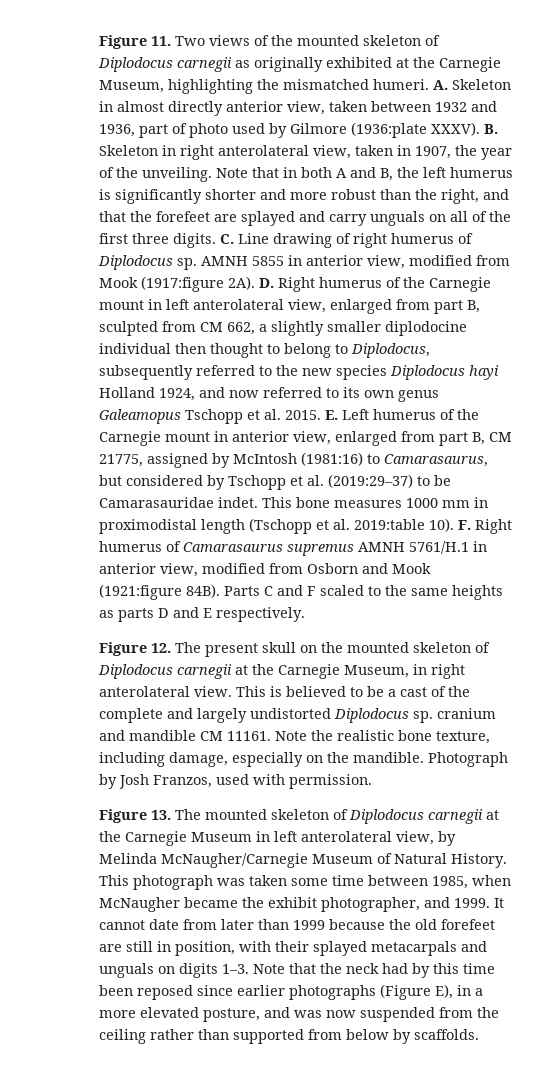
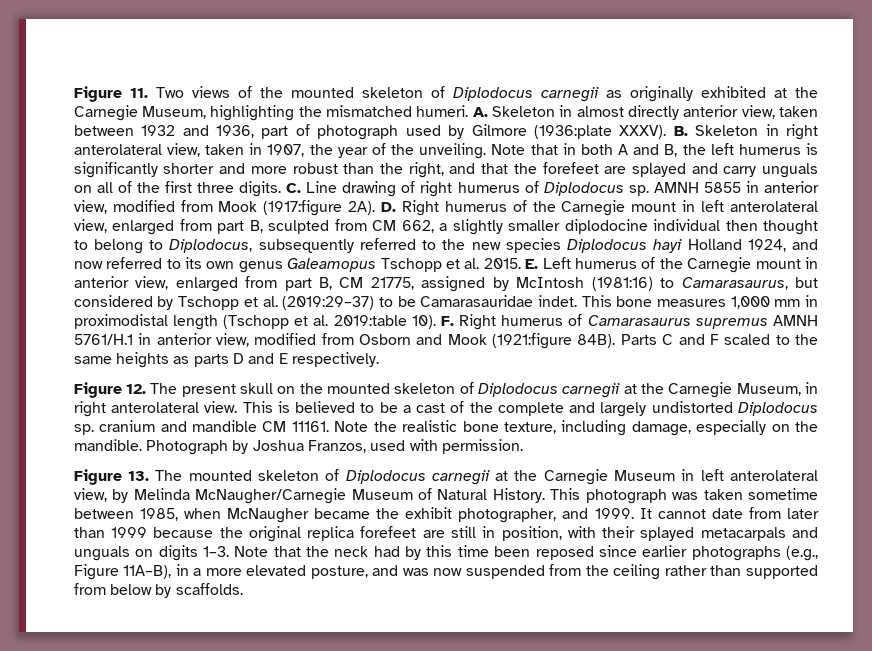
- A. Skeleton in almost directly anterior view, taken between 1932 and 1936, part of photo used by Gilmore (1936:plate XXXV).
+ A. Skeleton in almost directly anterior view, taken between 1932 and 1936, part of photograph used by Gilmore (1936:plate XXXV).
- This bone measures 1000 mm in proximodistal length (Tschopp et al. 2019:table 10).
+ This bone measures 1,000 mm in proximodistal length (Tschopp et al. 2019:table 10).
- Photograph by Josh Franzos, used with permission.
+ Photograph by Joshua Franzos, used with permission.
- This photograph was taken some time between 1985, when McNaugher became the exhibit photographer, and 1999.
+ This photograph was taken sometime between 1985, when McNaugher became the exhibit photographer, and 1999.
- It cannot date from later than 1999 because the old forefeet are still in position, with their splayed metacarpals and unguals on digits 1–3.
+ It cannot date from later than 1999 because the original replica forefeet are still in position, with their splayed metacarpals and unguals on digits 1–3.
- Note that the neck had by this time been reposed since earlier photographs (Figure E), in a more elevated posture, and was now suspended from the ceiling rather than supported from below by scaffolds.
+ Note that the neck had by this time been reposed since earlier photographs (e.g., Figure 11A–B), in a more elevated posture, and was now suspended from the ceiling rather than supported from below by scaffolds.

